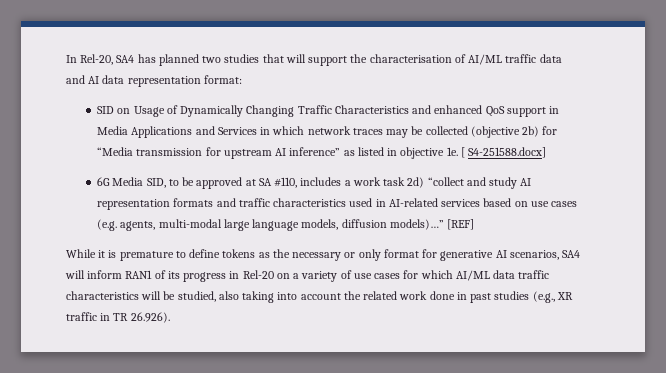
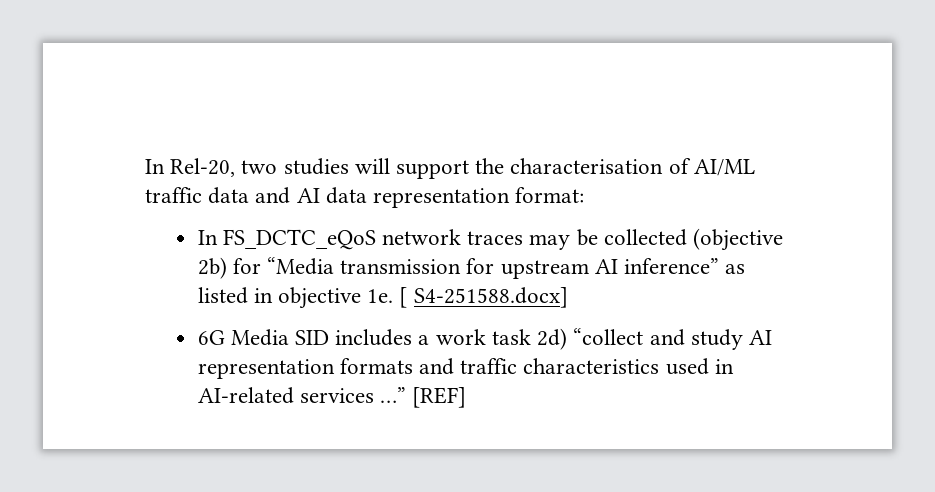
- In Rel-20, SA4 has planned two studies that will support the characterisation of AI/ML traffic data and AI data representation format:
+ In Rel-20, two studies will support the characterisation of AI/ML traffic data and AI data representation format:
- SID on Usage of Dynamically Changing Traffic Characteristics and enhanced QoS support in Media Applications and Services in which network traces may be collected (objective 2b) for “Media transmission for upstream AI inference” as listed in objective 1e.
+ In FS_DCTC_eQoS network traces may be collected (objective 2b) for “Media transmission for upstream AI inference” as listed in objective 1e.
- 6G Media SID, to be approved at SA #110, includes a work task 2d) “collect and study AI representation formats and traffic characteristics used in AI-related services based on use cases (e.g. agents, multi-modal large language models, diffusion models)…” [REF]
- While it is premature to define tokens as the necessary or only format for generative AI scenarios, SA4 will inform RAN1 of its progress in Rel-20 on a variety of use cases for which AI/ML data traffic characteristics will be studied, also taking into account the related work done in past studies (e.g., XR traffic in TR 26.926).
+ 6G Media SID includes a work task 2d) “collect and study AI representation formats and traffic characteristics used in AI-related services …” [REF]

